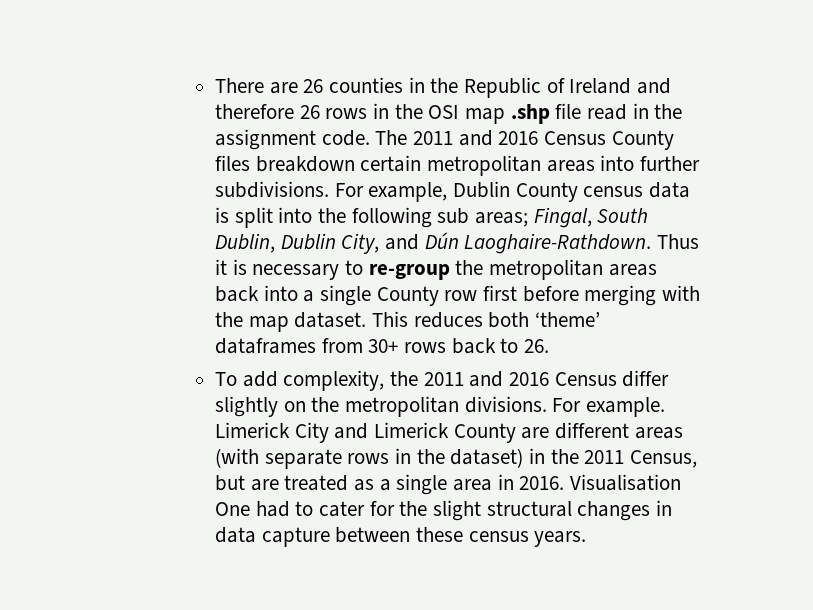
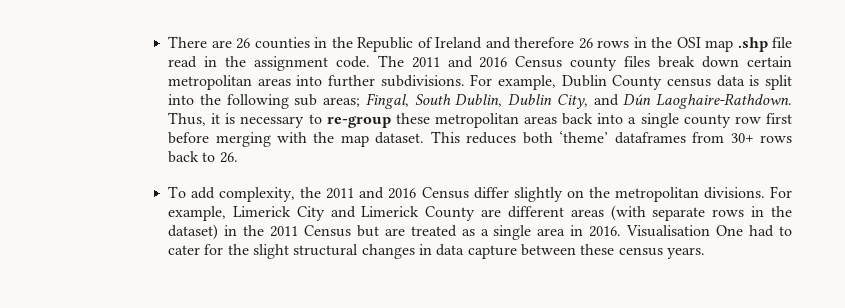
- The 2011 and 2016 Census County files breakdown certain metropolitan areas into further subdivisions.
+ The 2011 and 2016 Census county files break down certain metropolitan areas into further subdivisions.
- Thus it is necessary to re-group the metropolitan areas back into a single County row first before merging with the map dataset.
+ Thus, it is necessary to re-group these metropolitan areas back into a single county row first before merging with the map dataset.
- For example. Limerick City and Limerick County are different areas (with separate rows in the dataset) in the 2011 Census, but are treated as a single area in 2016.
+ For example, Limerick City and Limerick County are different areas (with separate rows in the dataset) in the 2011 Census but are treated as a single area in 2016.

